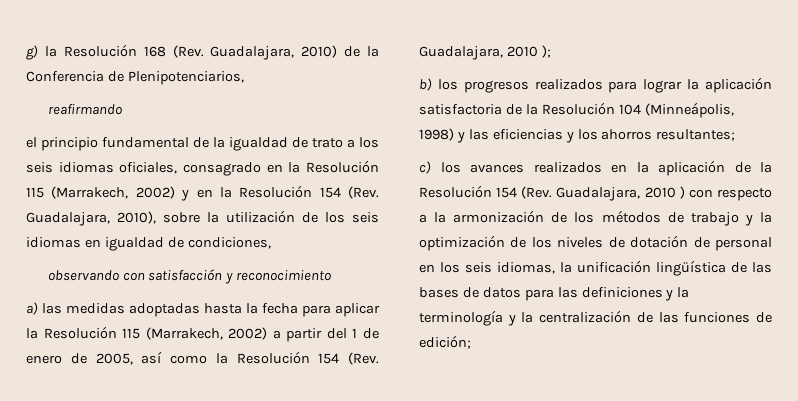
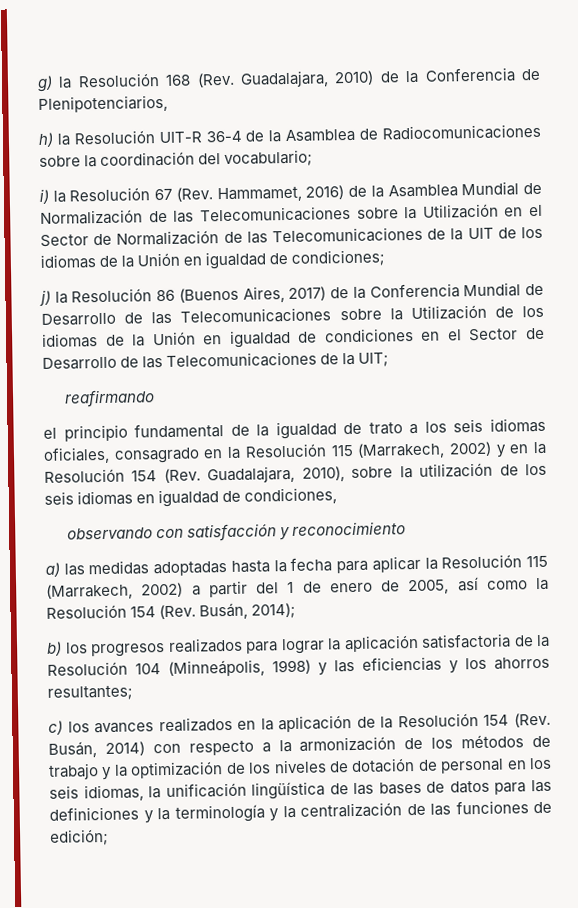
+ h) la Resolución UIT-R 36-4 de la Asamblea de Radiocomunicaciones sobre la coordinación del vocabulario;
+ i) la Resolución 67 (Rev. Hammamet, 2016) de la Asamblea Mundial de Normalización de las Telecomunicaciones sobre la Utilización en el Sector de Normalización de las Telecomunicaciones de la UIT de los idiomas de la Unión en igualdad de condiciones;
+ j) la Resolución 86 (Buenos Aires, 2017) de la Conferencia Mundial de Desarrollo de las Telecomunicaciones sobre la Utilización de los idiomas de la Unión en igualdad de condiciones en el Sector de Desarrollo de las Telecomunicaciones de la UIT;
- a) las medidas adoptadas hasta la fecha para aplicar la Resolución 115 (Marrakech, 2002) a partir del 1 de enero de 2005, así como la Resolución 154 (Rev. Guadalajara, 2010 );
+ a) las medidas adoptadas hasta la fecha para aplicar la Resolución 115 (Marrakech, 2002) a partir del 1 de enero de 2005, así como la Resolución 154 (Rev. Busán, 2014);
- c) los avances realizados en la aplicación de la Resolución 154 (Rev. Guadalajara, 2010 ) con respecto a la armonización de los métodos de trabajo y la optimización de los niveles de dotación de personal en los seis idiomas, la unificación lingüística de las bases de datos para las definiciones y la terminología y la centralización de las funciones de edición;
+ c) los avances realizados en la aplicación de la Resolución 154 (Rev. Busán, 2014) con respecto a la armonización de los métodos de trabajo y la optimización de los niveles de dotación de personal en los seis idiomas, la unificación lingüística de las bases de datos para las definiciones y la terminología y la centralización de las funciones de edición;

